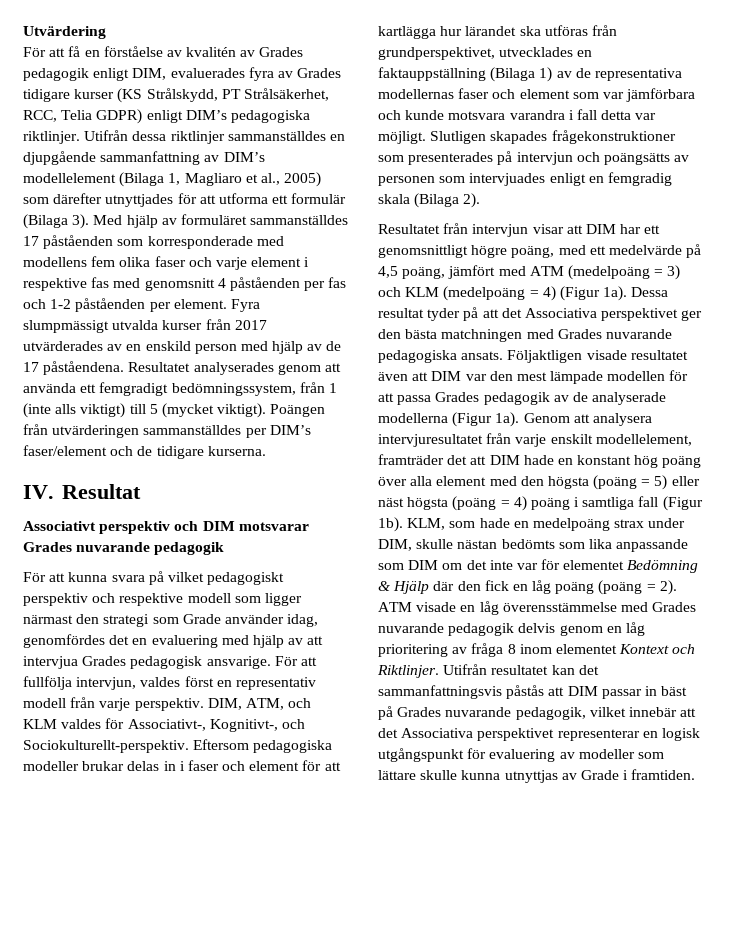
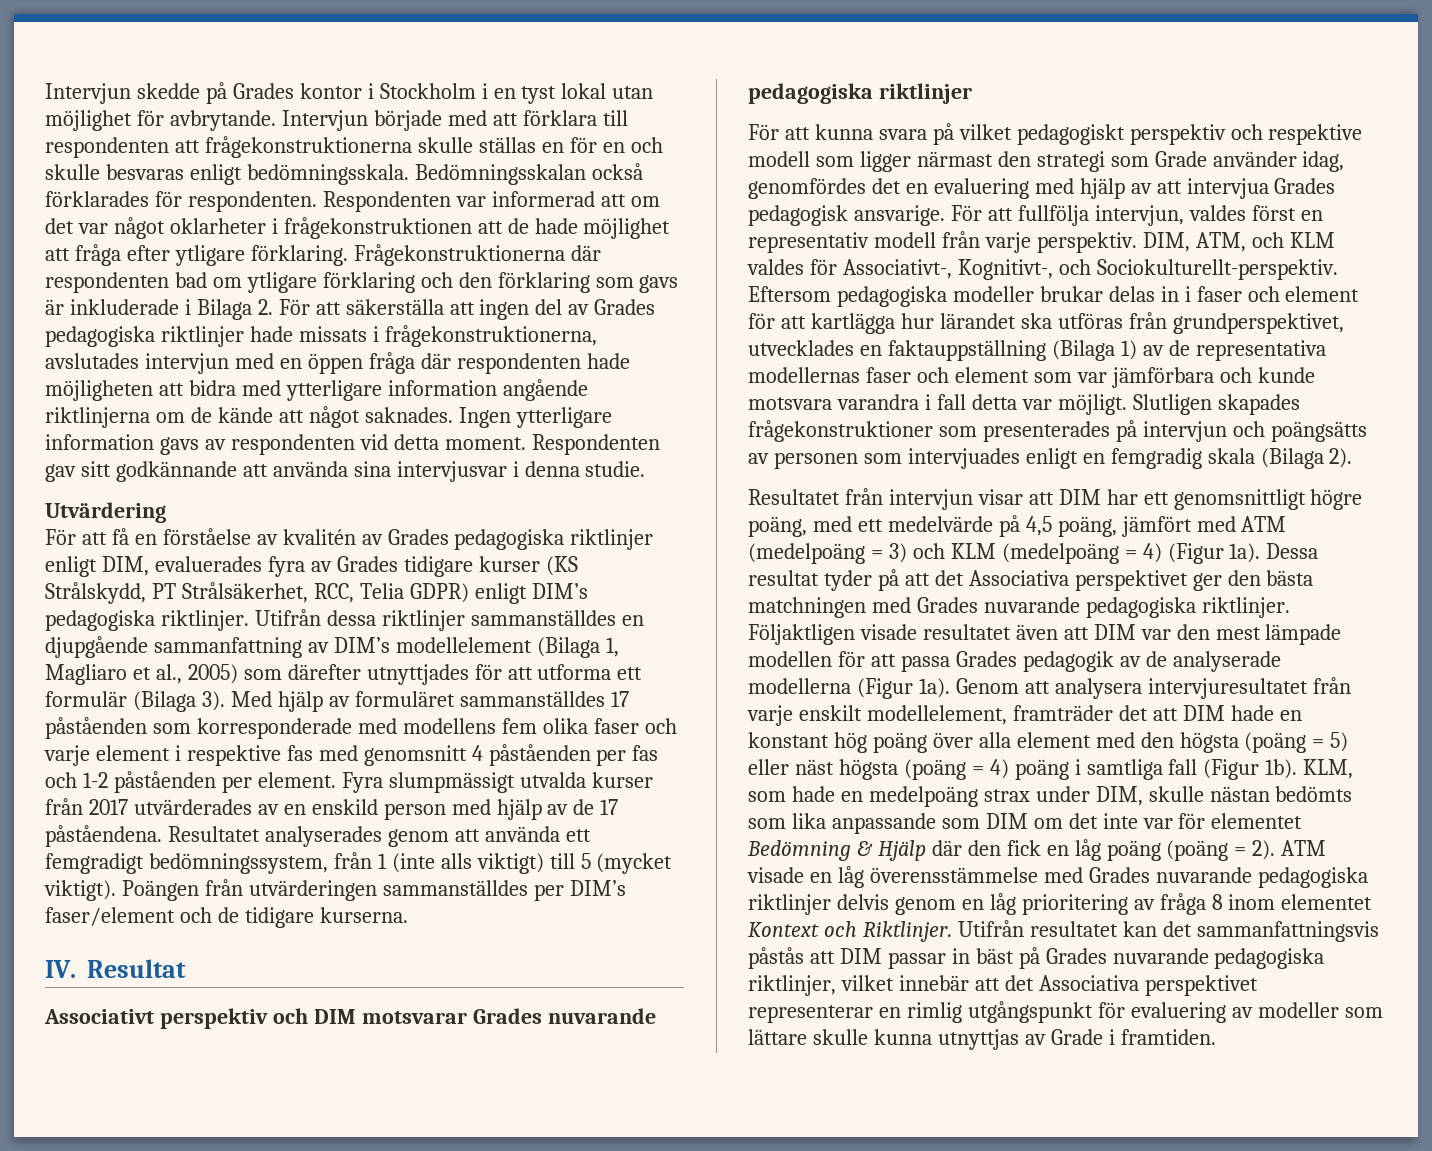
+ Intervjun skedde på Grades kontor i Stockholm i en tyst lokal utan möjlighet för avbrytande. Intervjun började med att förklara till respondenten att frågekonstruktionerna skulle ställas en för en och skulle besvaras enligt bedömningsskala. Bedömningsskalan också förklarades för respondenten. Respondenten var informerad att om det var något oklarheter i frågekonstruktionen att de hade möjlighet att fråga efter ytligare förklaring. Frågekonstruktionerna där respondenten bad om ytligare förklaring och den förklaring som gavs är inkluderade i Bilaga 2. För att säkerställa att ingen del av Grades pedagogiska riktlinjer hade missats i frågekonstruktionerna, avslutades intervjun med en öppen fråga där respondenten hade möjligheten att bidra med ytterligare information angående riktlinjerna om de kände att något saknades. Ingen ytterligare information gavs av respondenten vid detta moment. Respondenten gav sitt godkännande att använda sina intervjusvar i denna studie.
- För att få en förståelse av kvalitén av Grades pedagogik enligt DIM, evaluerades fyra av Grades tidigare kurser (KS Strålskydd, PT Strålsäkerhet, RCC, Telia GDPR) enligt DIM’s pedagogiska riktlinjer.
+ För att få en förståelse av kvalitén av Grades pedagogiska riktlinjer enligt DIM, evaluerades fyra av Grades tidigare kurser (KS Strålskydd, PT Strålsäkerhet, RCC, Telia GDPR) enligt DIM’s pedagogiska riktlinjer.
- Associativt perspektiv och DIM motsvarar Grades nuvarande pedagogik
+ Associativt perspektiv och DIM motsvarar Grades nuvarande pedagogiska riktlinjer
- Dessa resultat tyder på att det Associativa perspektivet ger den bästa matchningen med Grades nuvarande pedagogiska ansats.
+ Dessa resultat tyder på att det Associativa perspektivet ger den bästa matchningen med Grades nuvarande pedagogiska riktlinjer.
- ATM visade en låg överensstämmelse med Grades nuvarande pedagogik delvis genom en låg prioritering av fråga 8 inom elementet Kontext och Riktlinjer.
+ ATM visade en låg överensstämmelse med Grades nuvarande pedagogiska riktlinjer delvis genom en låg prioritering av fråga 8 inom elementet Kontext och Riktlinjer.
- Utifrån resultatet kan det sammanfattningsvis påstås att DIM passar in bäst på Grades nuvarande pedagogik, vilket innebär att det Associativa perspektivet representerar en logisk utgångspunkt för evaluering av modeller som lättare skulle kunna utnyttjas av Grade i framtiden.
+ Utifrån resultatet kan det sammanfattningsvis påstås att DIM passar in bäst på Grades nuvarande pedagogiska riktlinjer, vilket innebär att det Associativa perspektivet representerar en rimlig utgångspunkt för evaluering av modeller som lättare skulle kunna utnyttjas av Grade i framtiden.

